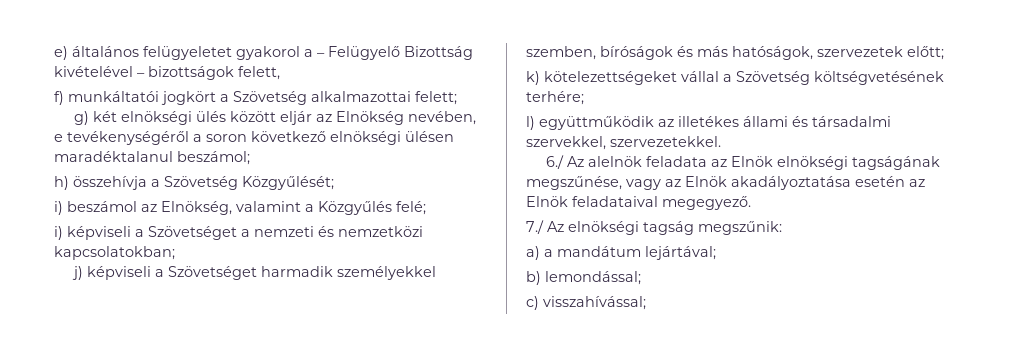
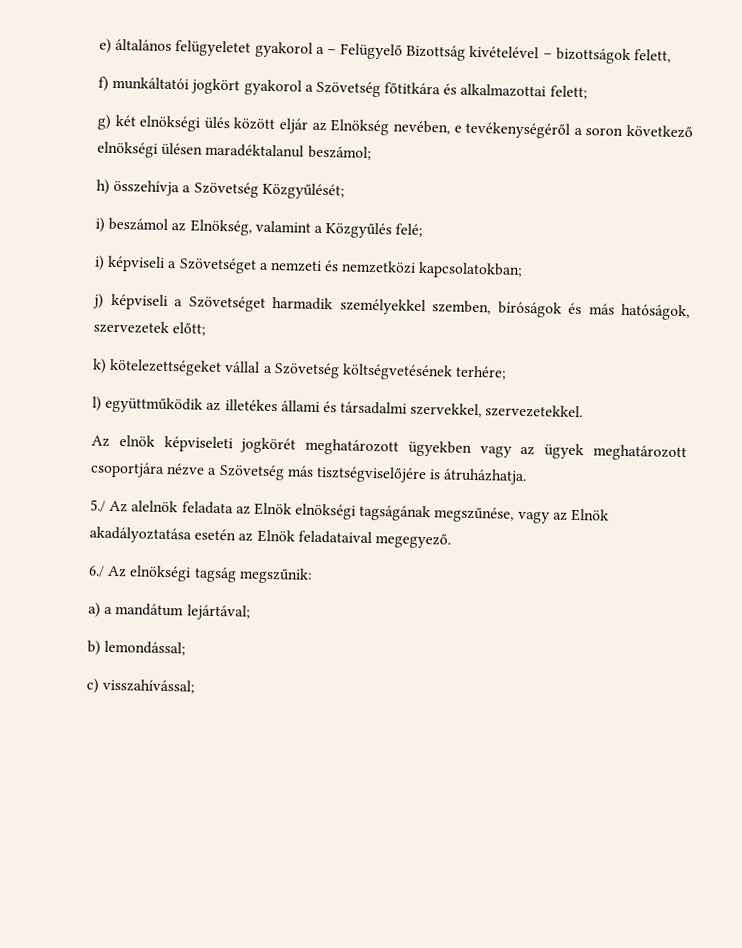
- f) munkáltatói jogkört a Szövetség alkalmazottai felett;
+ f) munkáltatói jogkört gyakorol a Szövetség főtitkára és alkalmazottai felett;
- 6./ Az alelnök feladata az Elnök elnökségi tagságának megszűnése, vagy az Elnök akadályoztatása esetén az Elnök feladataival megegyező.
+ Az elnök képviseleti jogkörét meghatározott ügyekben vagy az ügyek meghatározott csoportjára nézve a Szövetség más tisztségviselőjére is átruházhatja.
+ 5./ Az alelnök feladata az Elnök elnökségi tagságának megszűnése, vagy az Elnök akadályoztatása esetén az Elnök feladataival megegyező.
- 7./ Az elnökségi tagság megszűnik:
+ 6./ Az elnökségi tagság megszűnik:

